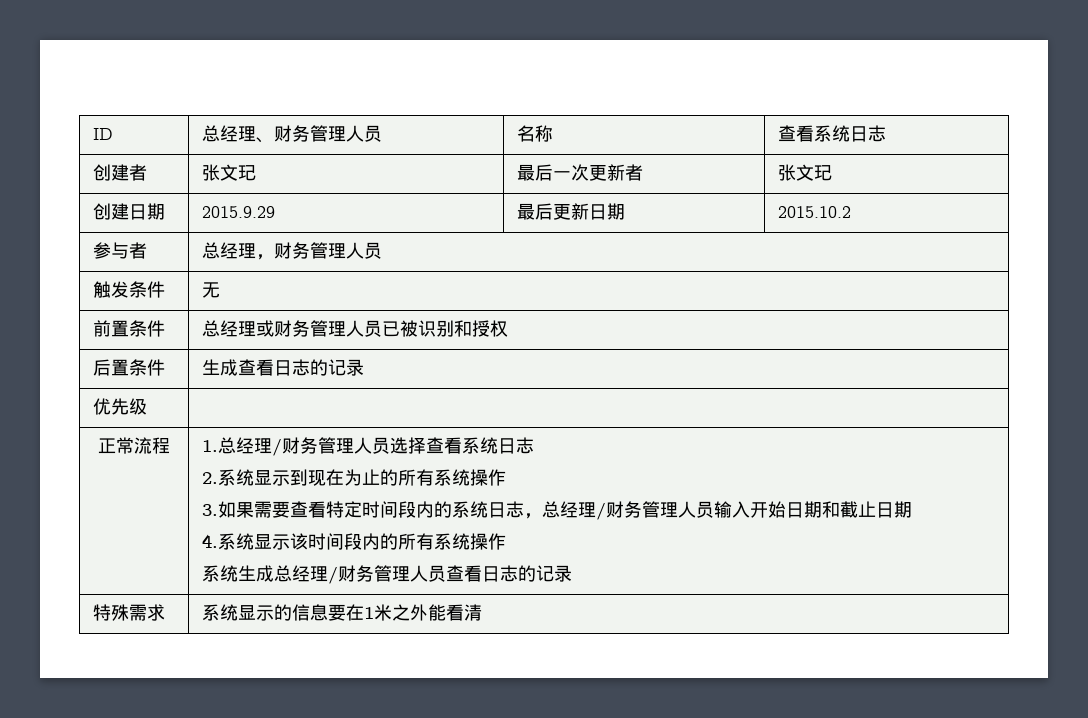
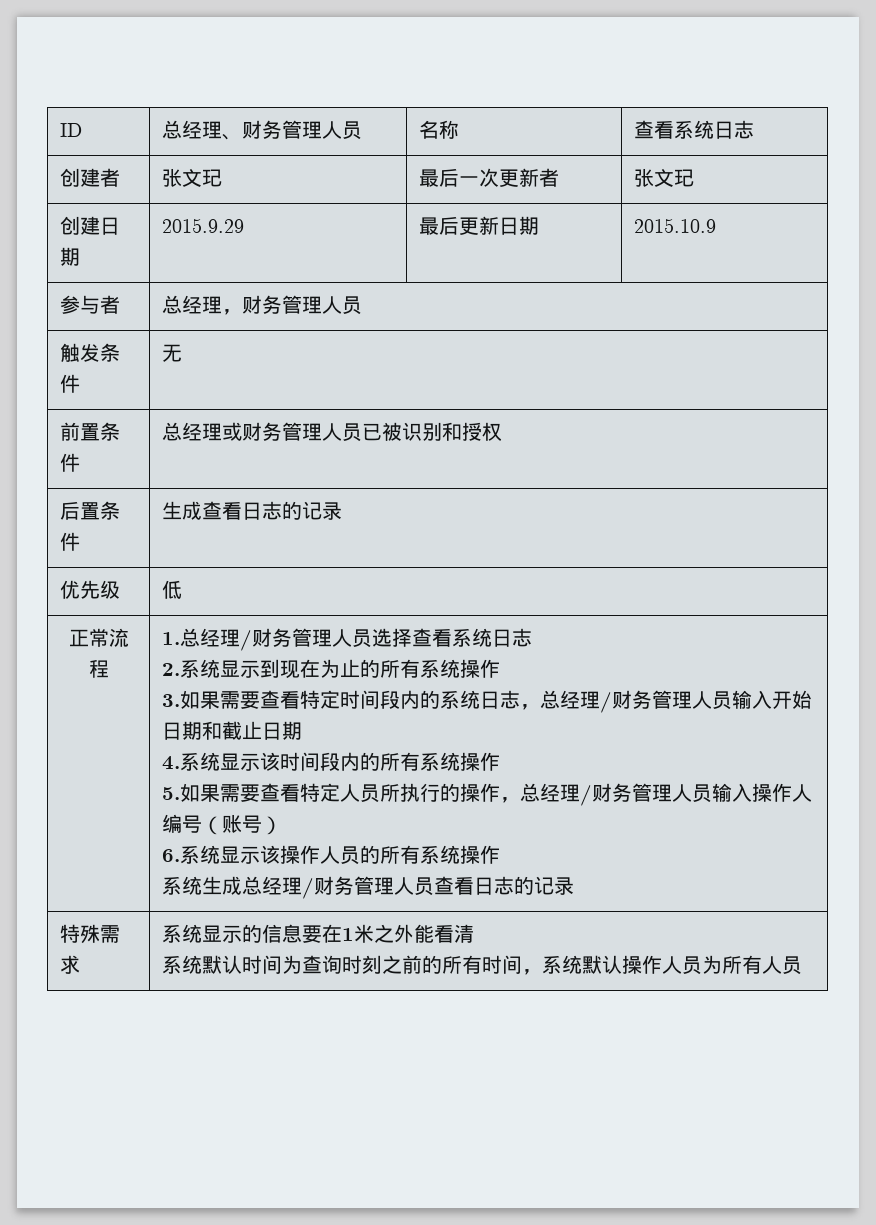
- 创建日期 | 2015.9.29 | 最后更新日期 | 2015.10.2
+ 创建日期 | 2015.9.29 | 最后更新日期 | 2015.10.9
- 优先级 |
+ 优先级 | 低
+ 5.如果需要查看特定人员所执行的操作，总经理/财务管理人员输入操作人编号（账号）
+ 6.系统显示该操作人员的所有系统操作
  特殊需求 | 系统显示的信息要在1米之外能看清
+ 系统默认时间为查询时刻之前的所有时间，系统默认操作人员为所有人员

